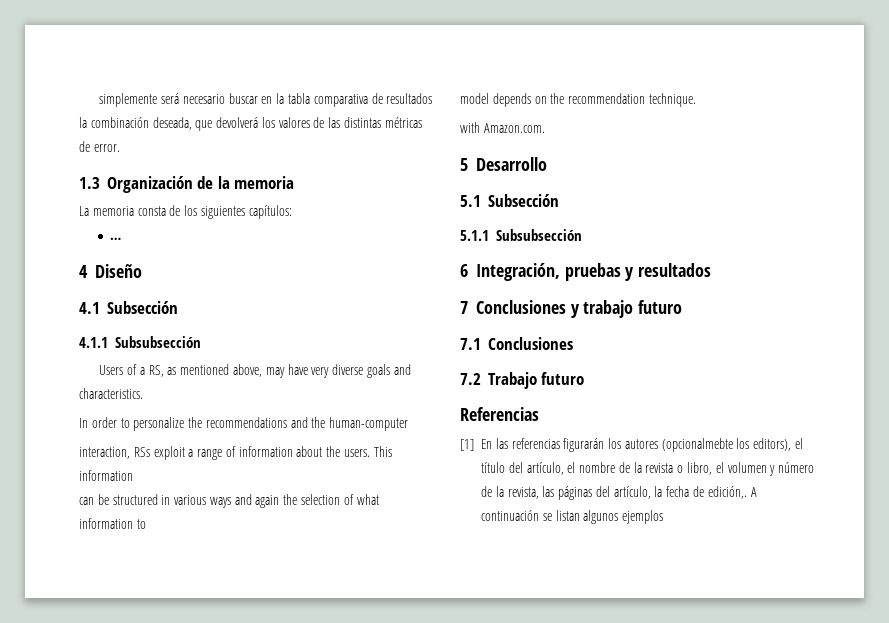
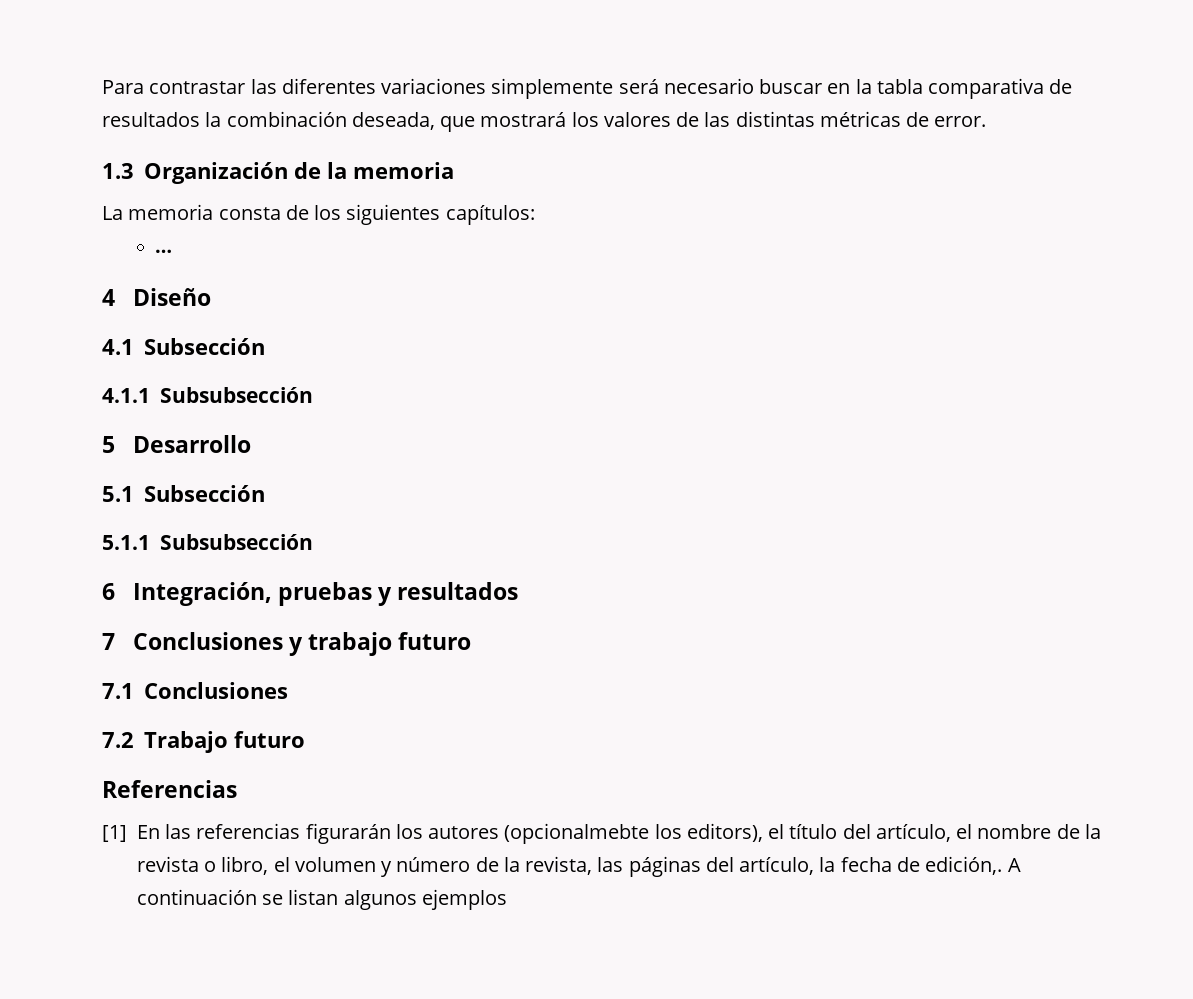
- simplemente será necesario buscar en la tabla comparativa de resultados la combinación deseada, que devolverá los valores de las distintas métricas de error.
+ Para contrastar las diferentes variaciones simplemente será necesario buscar en la tabla comparativa de resultados la combinación deseada, que mostrará los valores de las distintas métricas de error.
- Users of a RS, as mentioned above, may have very diverse goals and characteristics.
- In order to personalize the recommendations and the human-computer
- interaction, RSs exploit a range of information about the users. This information
- can be structured in various ways and again the selection of what information to
- model depends on the recommendation technique.
- with Amazon.com.

